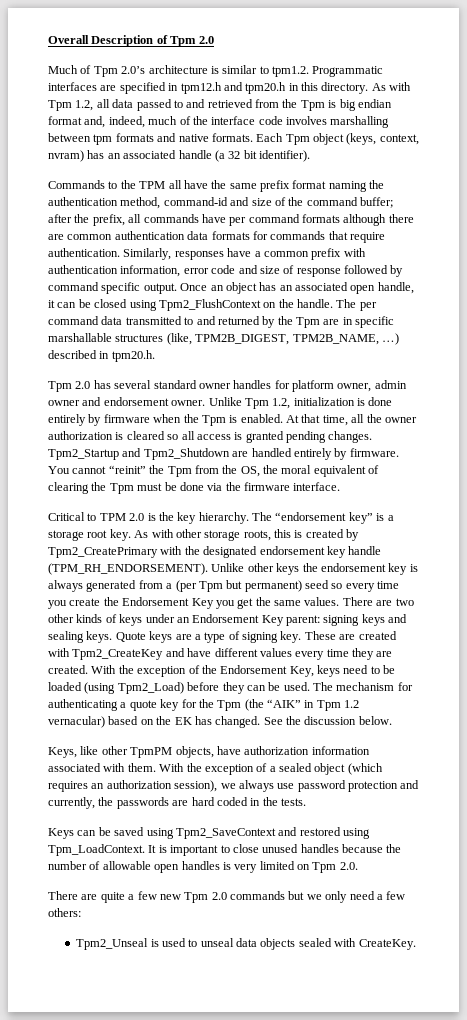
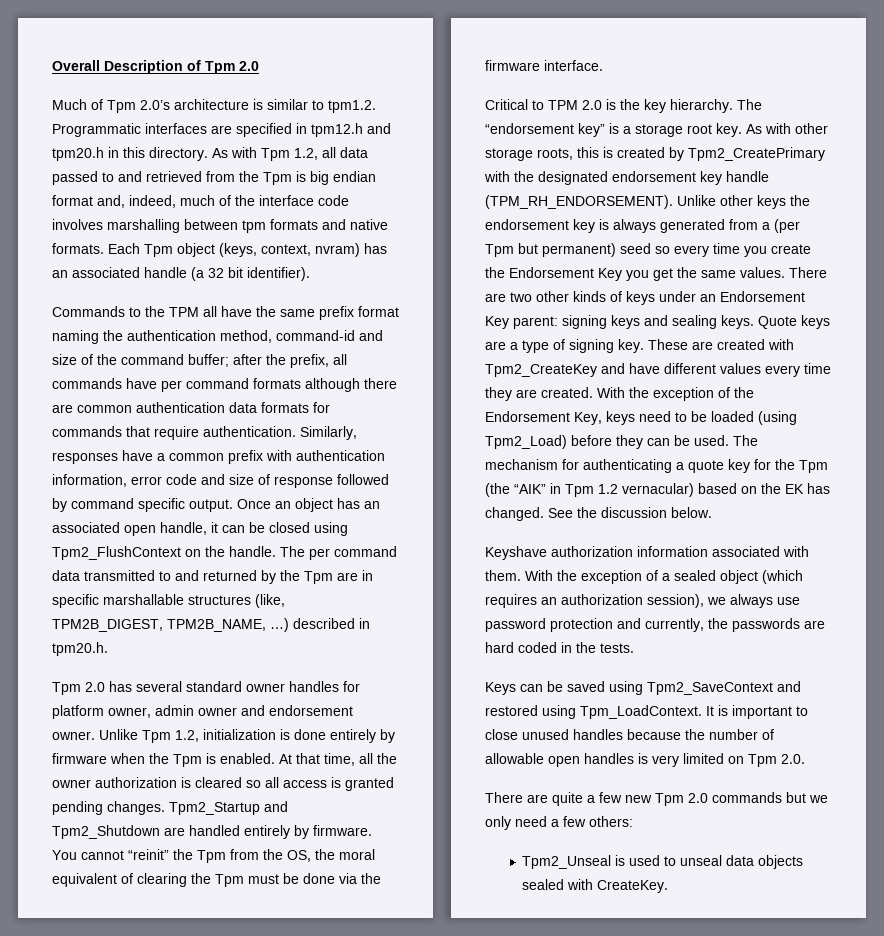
- Keys, like other TpmPM objects, have authorization information associated with them.
+ Keyshave authorization information associated with them.

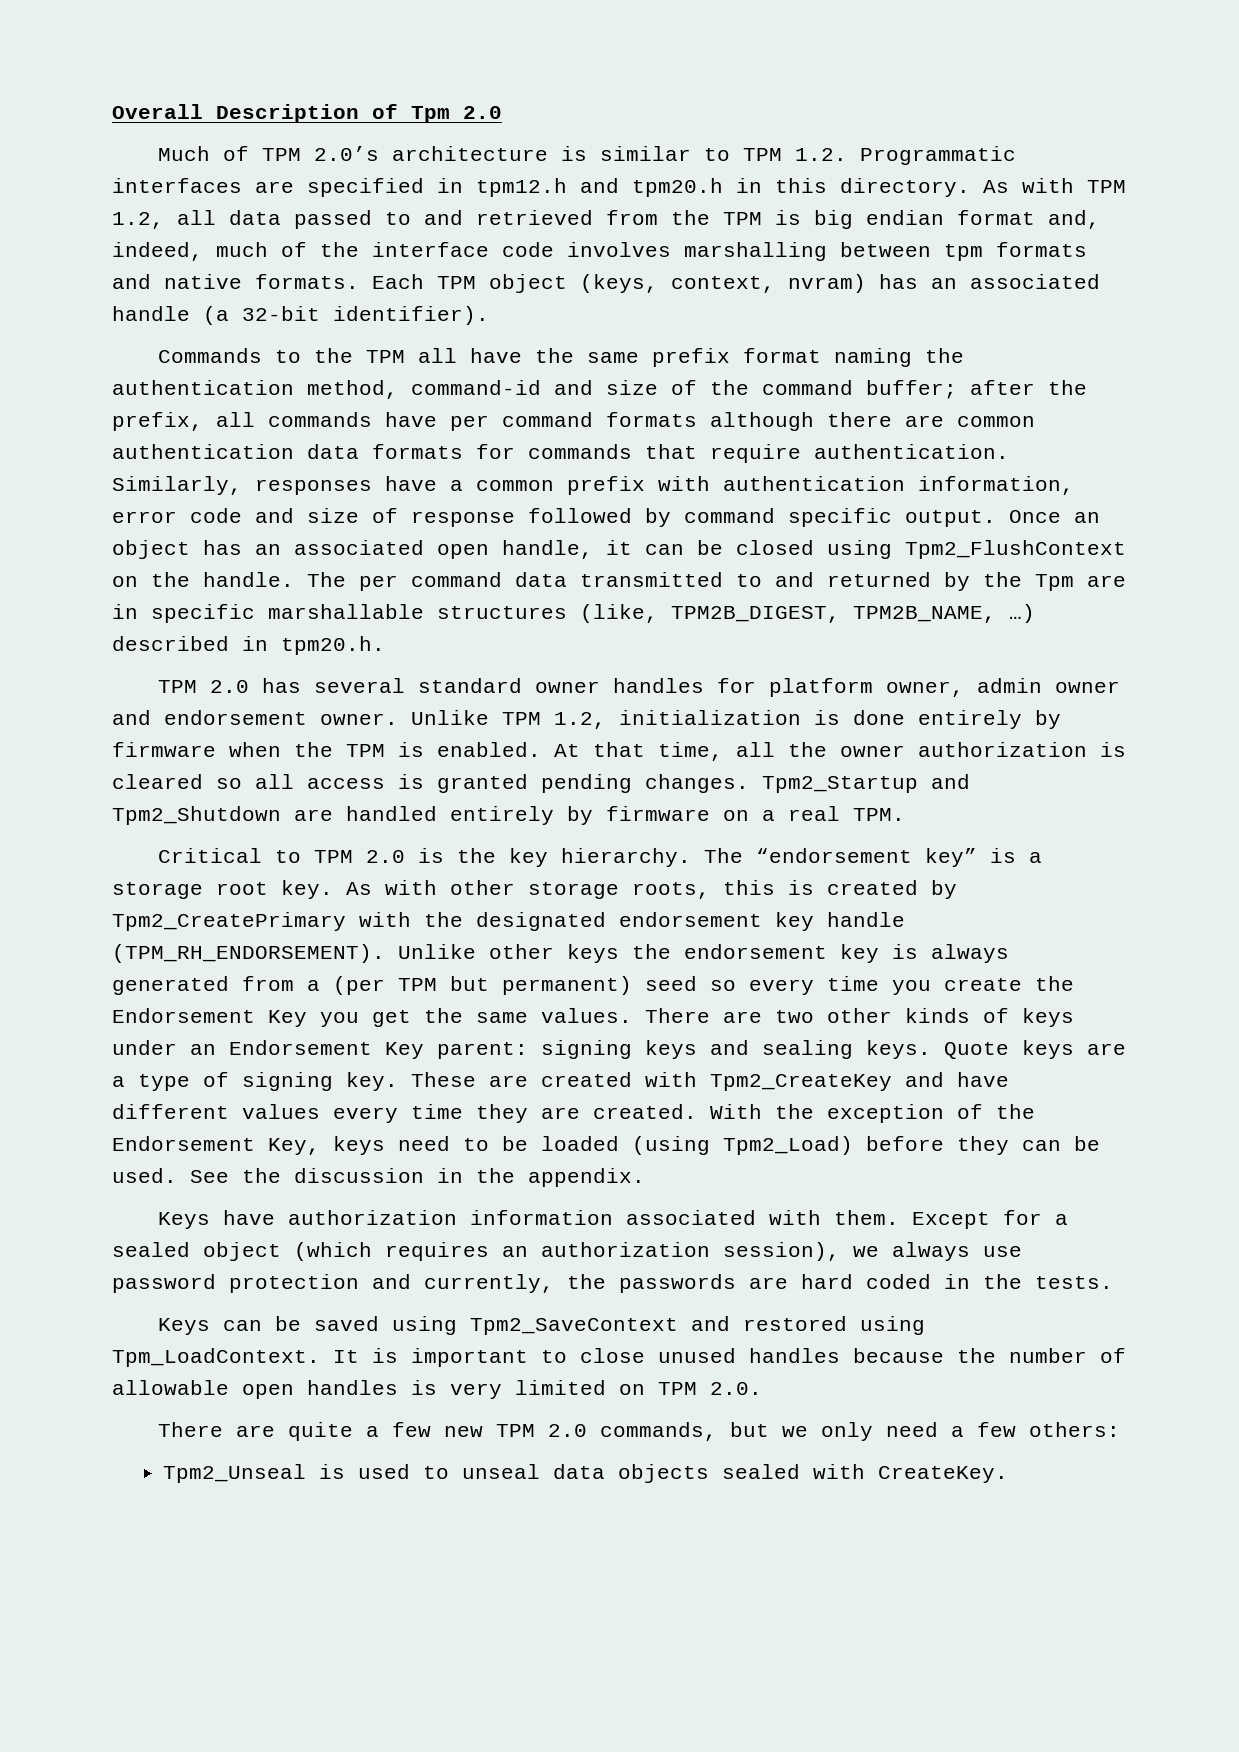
- Much of Tpm 2.0’s architecture is similar to tpm1.2. Programmatic interfaces are specified in tpm12.h and tpm20.h in this directory.
+ Much of TPM 2.0’s architecture is similar to TPM 1.2. Programmatic interfaces are specified in tpm12.h and tpm20.h in this directory.
- As with Tpm 1.2, all data passed to and retrieved from the Tpm is big endian format and, indeed, much of the interface code involves marshalling between tpm formats and native formats.
+ As with TPM 1.2, all data passed to and retrieved from the TPM is big endian format and, indeed, much of the interface code involves marshalling between tpm formats and native formats.
- Each Tpm object (keys, context, nvram) has an associated handle (a 32 bit identifier).
+ Each TPM object (keys, context, nvram) has an associated handle (a 32-bit identifier).
- Tpm 2.0 has several standard owner handles for platform owner, admin owner and endorsement owner.
+ TPM 2.0 has several standard owner handles for platform owner, admin owner and endorsement owner.
- Unlike Tpm 1.2, initialization is done entirely by firmware when the Tpm is enabled.
+ Unlike TPM 1.2, initialization is done entirely by firmware when the TPM is enabled.
- Tpm2_Startup and Tpm2_Shutdown are handled entirely by firmware. You cannot “reinit” the Tpm from the OS, the moral equivalent of clearing the Tpm must be done via the firmware interface.
+ Tpm2_Startup and Tpm2_Shutdown are handled entirely by firmware on a real TPM.
- Unlike other keys the endorsement key is always generated from a (per Tpm but permanent) seed so every time you create the Endorsement Key you get the same values.
+ Unlike other keys the endorsement key is always generated from a (per TPM but permanent) seed so every time you create the Endorsement Key you get the same values.
- The mechanism for authenticating a quote key for the Tpm (the “AIK” in Tpm 1.2 vernacular) based on the EK has changed. See the discussion below.
- Keyshave authorization information associated with them.
+ See the discussion in the appendix.
+ Keys have authorization information associated with them.
- With the exception of a sealed object (which requires an authorization session), we always use password protection and currently, the passwords are hard coded in the tests.
+ Except for a sealed object (which requires an authorization session), we always use password protection and currently, the passwords are hard coded in the tests.
- It is important to close unused handles because the number of allowable open handles is very limited on Tpm 2.0.
+ It is important to close unused handles because the number of allowable open handles is very limited on TPM 2.0.
- There are quite a few new Tpm 2.0 commands but we only need a few others:
+ There are quite a few new TPM 2.0 commands, but we only need a few others:

